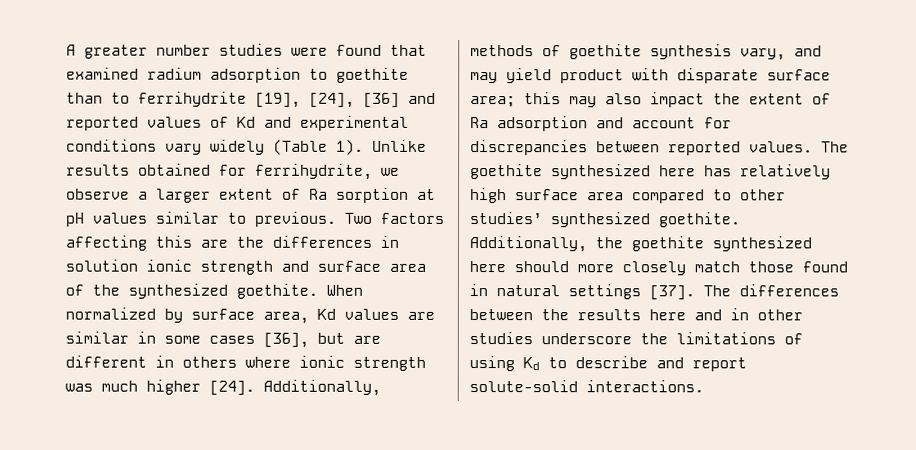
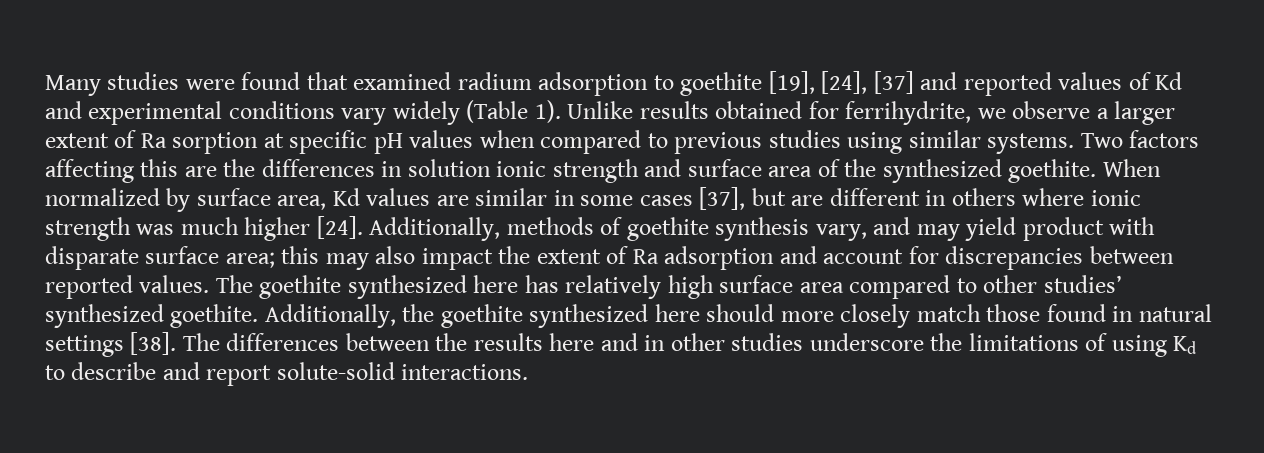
- A greater number studies were found that examined radium adsorption to goethite than to ferrihydrite [19], [24], [36] and reported values of Kd and experimental conditions vary widely (Table 1).
+ Many studies were found that examined radium adsorption to goethite [19], [24], [37] and reported values of Kd and experimental conditions vary widely (Table 1).
- Unlike results obtained for ferrihydrite, we observe a larger extent of Ra sorption at pH values similar to previous.
+ Unlike results obtained for ferrihydrite, we observe a larger extent of Ra sorption at specific pH values when compared to previous studies using similar systems.
- When normalized by surface area, Kd values are similar in some cases [36], but are different in others where ionic strength was much higher [24].
+ When normalized by surface area, Kd values are similar in some cases [37], but are different in others where ionic strength was much higher [24].
- Additionally, the goethite synthesized here should more closely match those found in natural settings [37].
+ Additionally, the goethite synthesized here should more closely match those found in natural settings [38].

